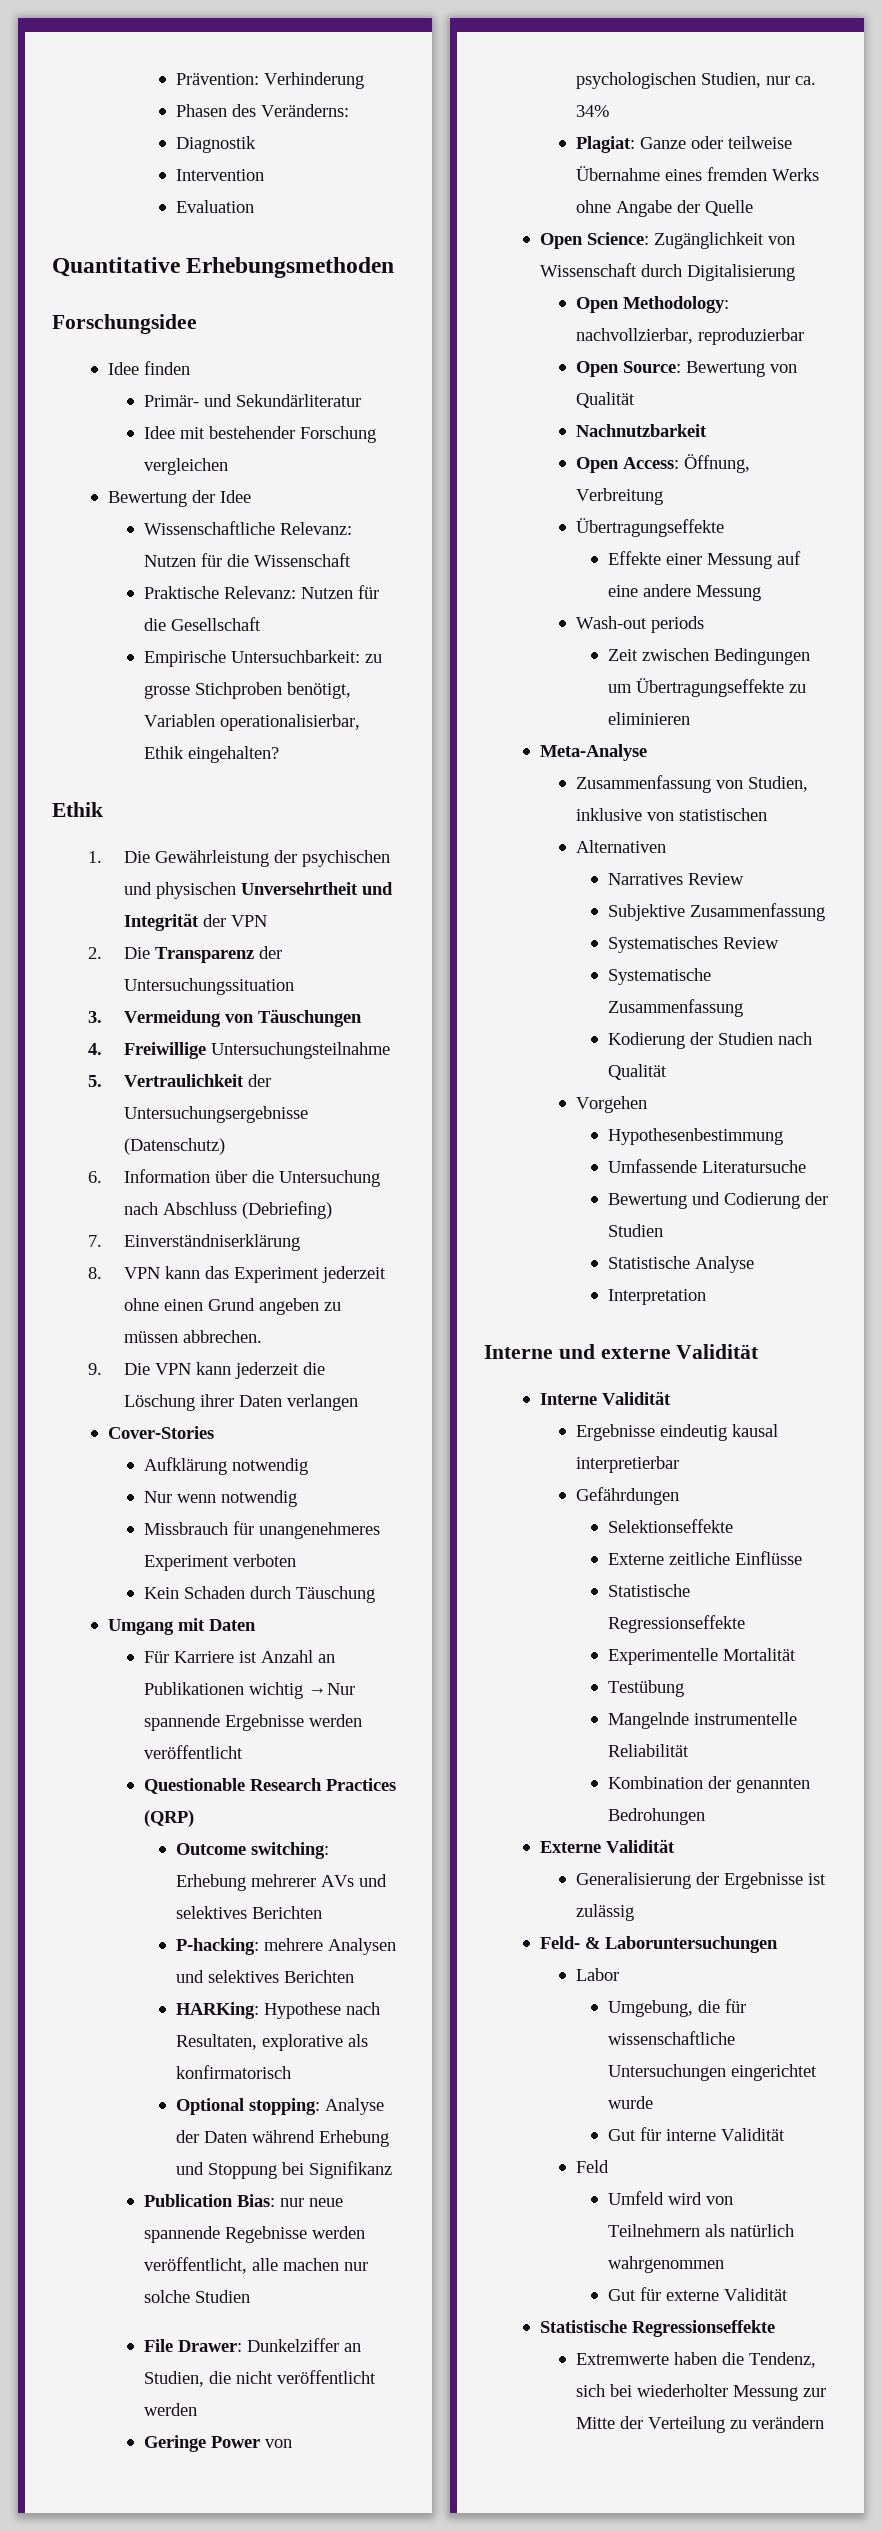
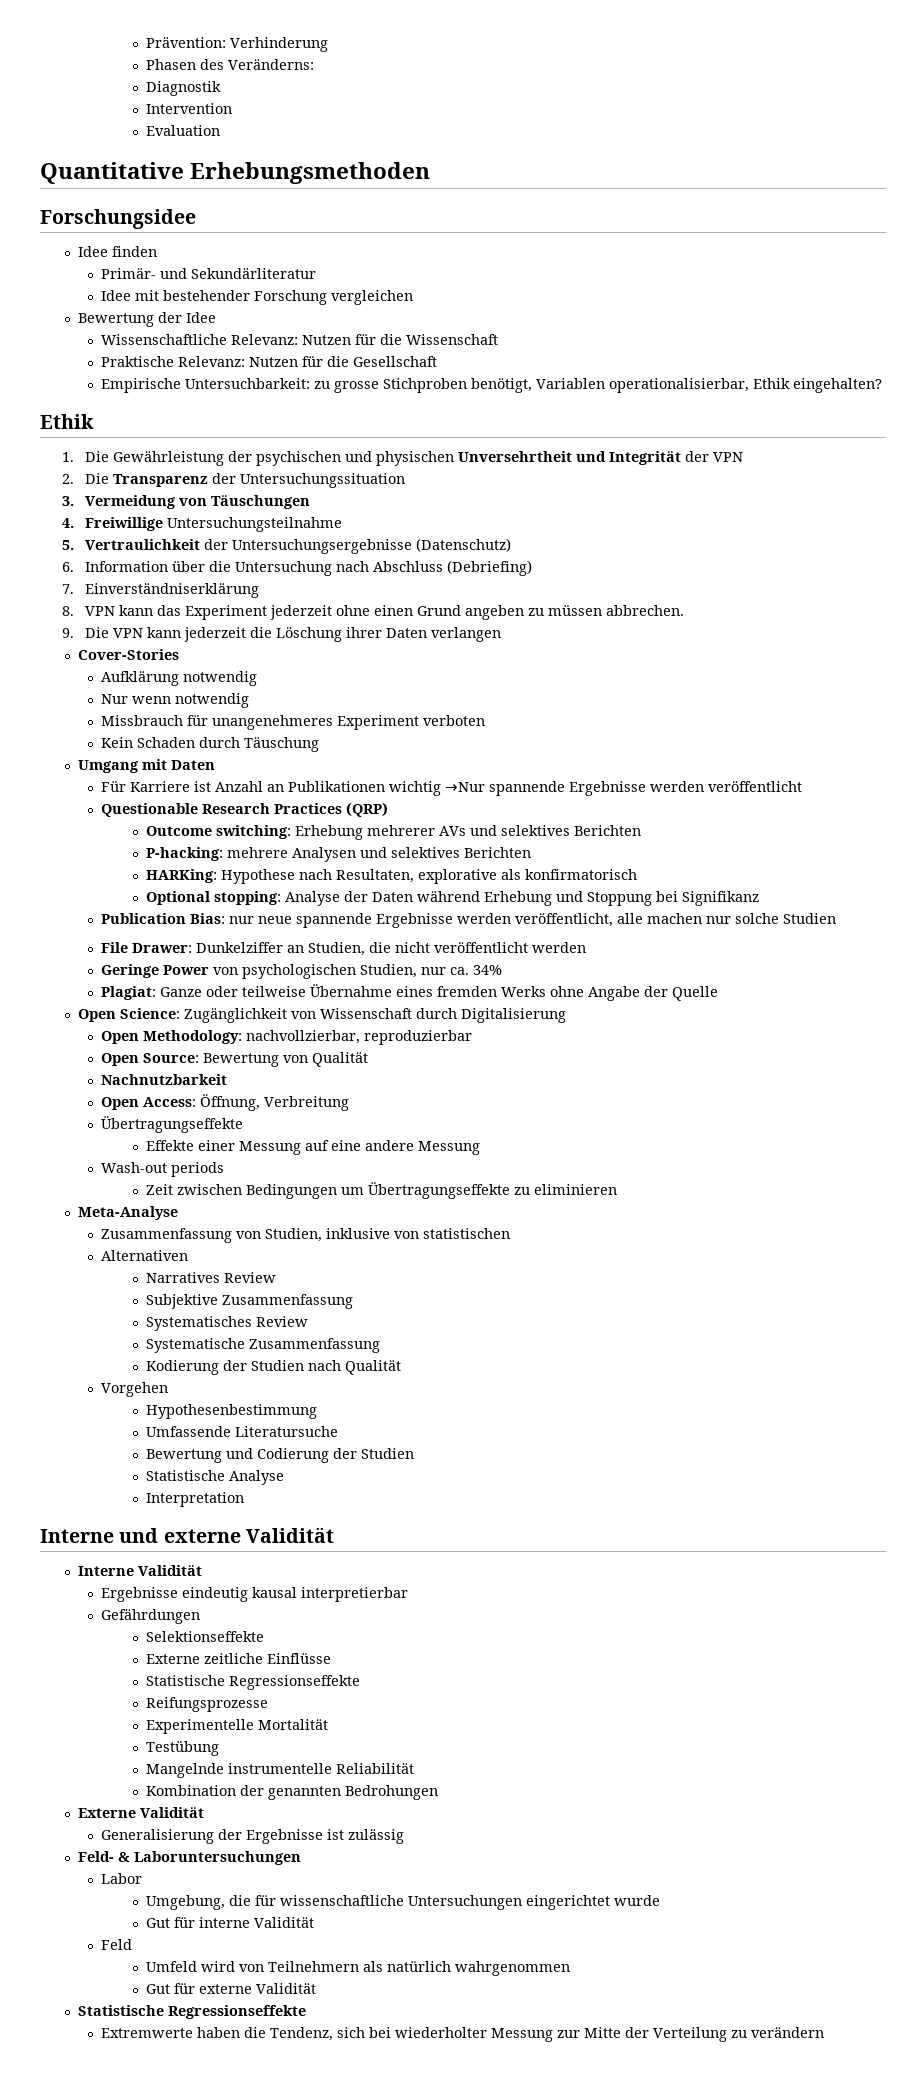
- Publication Bias: nur neue spannende Regebnisse werden veröffentlicht, alle machen nur solche Studien
+ Publication Bias: nur neue spannende Ergebnisse werden veröffentlicht, alle machen nur solche Studien
+ Reifungsprozesse

